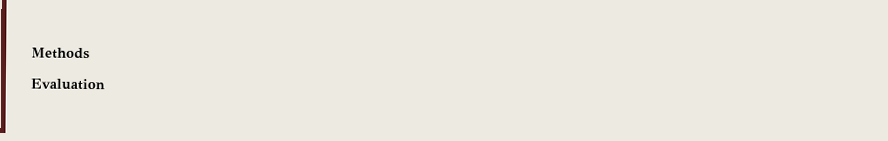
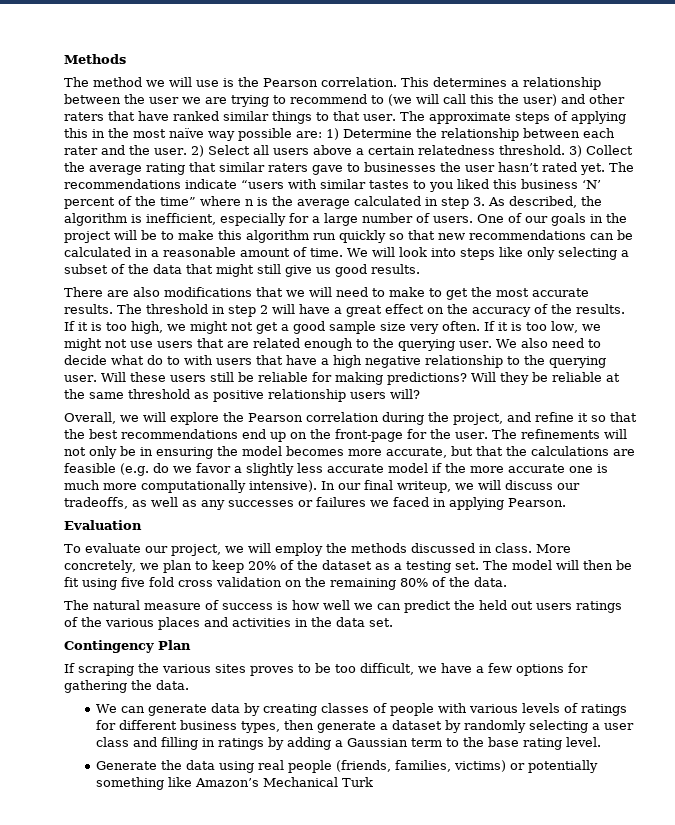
+ The method we will use is the Pearson correlation. This determines a relationship between the user we are trying to recommend to (we will call this the user) and other raters that have ranked similar things to that user. The approximate steps of applying this in the most naïve way possible are: 1) Determine the relationship between each rater and the user. 2) Select all users above a certain relatedness threshold. 3) Collect the average rating that similar raters gave to businesses the user hasn’t rated yet. The recommendations indicate “users with similar tastes to you liked this business ‘N’ percent of the time” where n is the average calculated in step 3. As described, the algorithm is inefficient, especially for a large number of users. One of our goals in the project will be to make this algorithm run quickly so that new recommendations can be calculated in a reasonable amount of time. We will look into steps like only selecting a subset of the data that might still give us good results.
+ There are also modifications that we will need to make to get the most accurate results. The threshold in step 2 will have a great effect on the accuracy of the results. If it is too high, we might not get a good sample size very often. If it is too low, we might not use users that are related enough to the querying user. We also need to decide what do to with users that have a high negative relationship to the querying user. Will these users still be reliable for making predictions? Will they be reliable at the same threshold as positive relationship users will?
+ Overall, we will explore the Pearson correlation during the project, and refine it so that the best recommendations end up on the front-page for the user. The refinements will not only be in ensuring the model becomes more accurate, but that the calculations are feasible (e.g. do we favor a slightly less accurate model if the more accurate one is much more computationally intensive). In our final writeup, we will discuss our tradeoffs, as well as any successes or failures we faced in applying Pearson.
  Evaluation
+ To evaluate our project, we will employ the methods discussed in class. More concretely, we plan to keep 20% of the dataset as a testing set. The model will then be fit using five fold cross validation on the remaining 80% of the data.
+ The natural measure of success is how well we can predict the held out users ratings of the various places and activities in the data set.
+ Contingency Plan
+ If scraping the various sites proves to be too difficult, we have a few options for gathering the data.
+ We can generate data by creating classes of people with various levels of ratings for different business types, then generate a dataset by randomly selecting a user class and filling in ratings by adding a Gaussian term to the base rating level.
+ Generate the data using real people (friends, families, victims) or potentially something like Amazon’s Mechanical Turk

